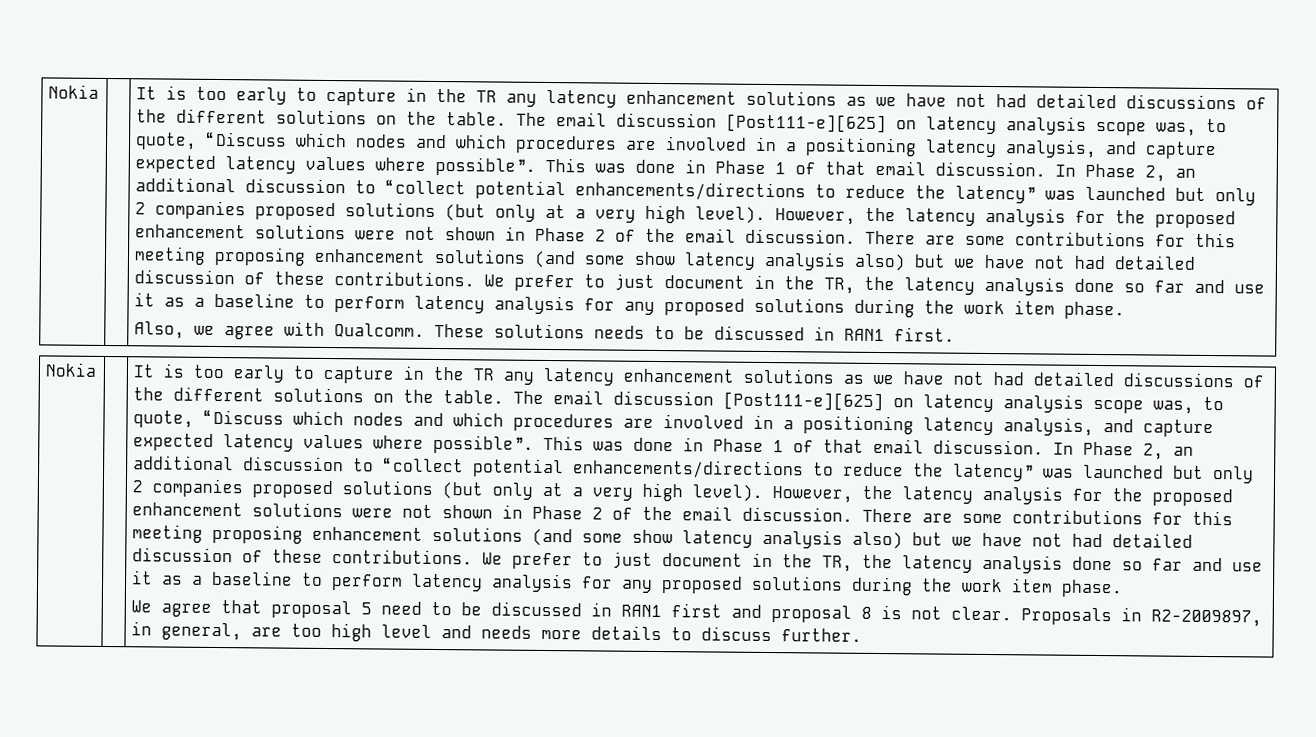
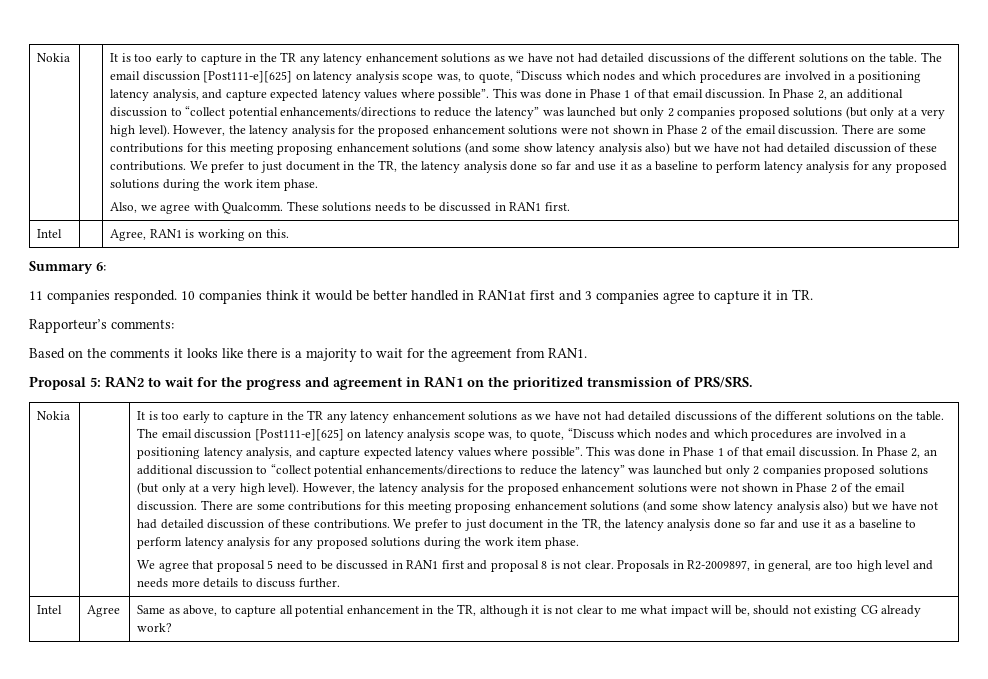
+ Intel | | Agree, RAN1 is working on this.
+ Summary 6:
+ 11 companies responded. 10 companies think it would be better handled in RAN1at first and 3 companies agree to capture it in TR.
+ Rapporteur’s comments:
+ Based on the comments it looks like there is a majority to wait for the agreement from RAN1.
+ Proposal 5: RAN2 to wait for the progress and agreement in RAN1 on the prioritized transmission of PRS/SRS.
+ Intel | Agree | Same as above, to capture all potential enhancement in the TR, although it is not clear to me what impact will be, should not existing CG already work?

